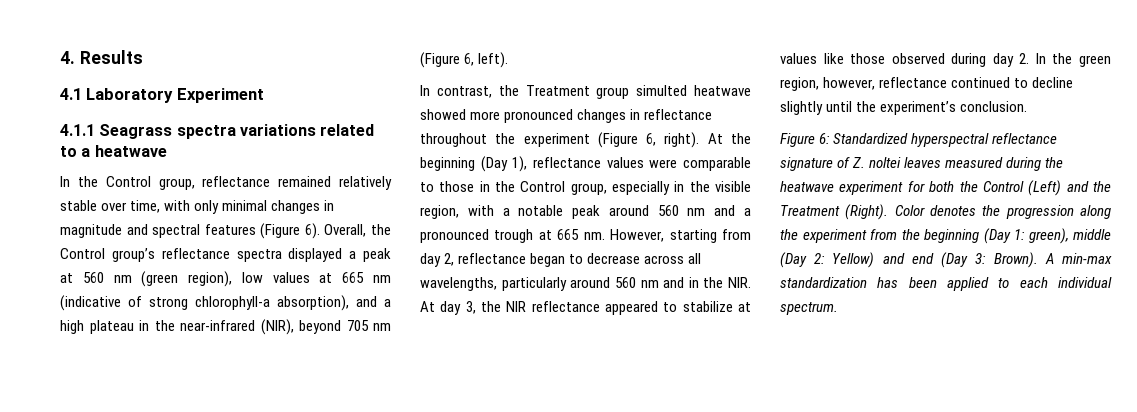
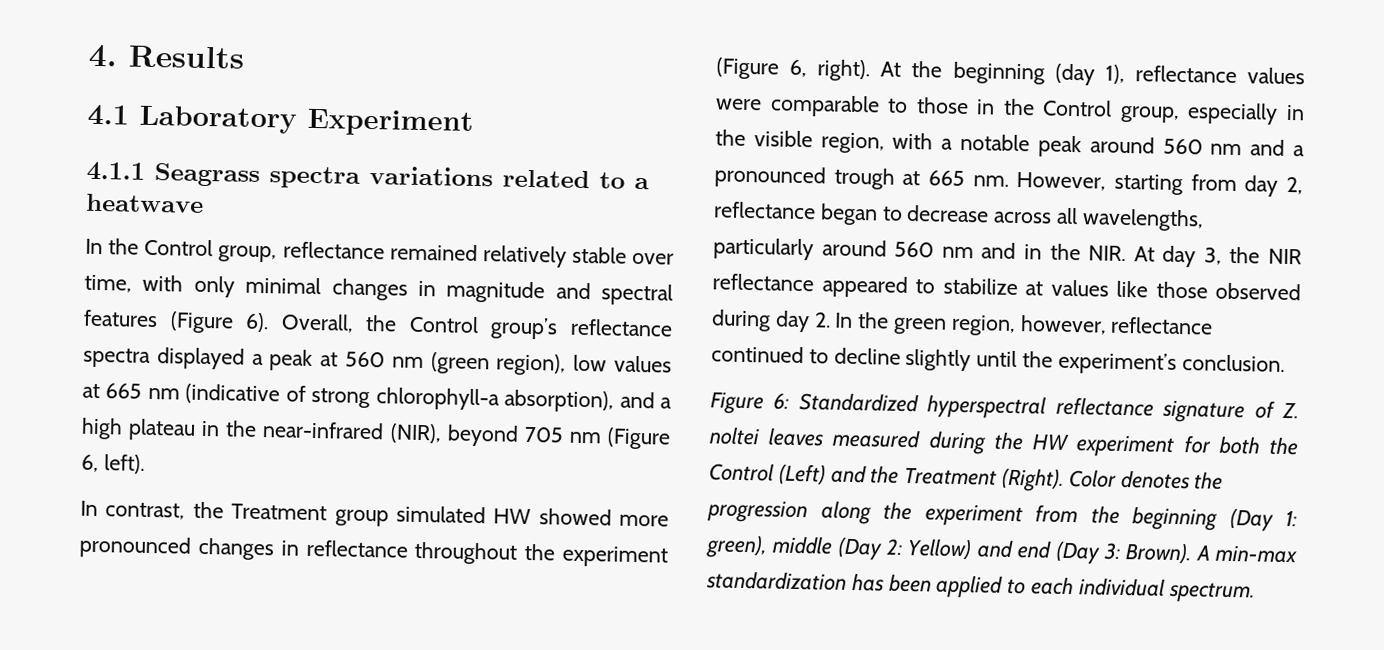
- In contrast, the Treatment group simulted heatwave showed more pronounced changes in reflectance throughout the experiment (Figure 6, right).
+ In contrast, the Treatment group simulated HW showed more pronounced changes in reflectance throughout the experiment (Figure 6, right).
- At the beginning (Day 1), reflectance values were comparable to those in the Control group, especially in the visible region, with a notable peak around 560 nm and a pronounced trough at 665 nm.
+ At the beginning (day 1), reflectance values were comparable to those in the Control group, especially in the visible region, with a notable peak around 560 nm and a pronounced trough at 665 nm.
- Figure 6: Standardized hyperspectral reflectance signature of Z. noltei leaves measured during the heatwave experiment for both the Control (Left) and the Treatment (Right).
+ Figure 6: Standardized hyperspectral reflectance signature of Z. noltei leaves measured during the HW experiment for both the Control (Left) and the Treatment (Right).

